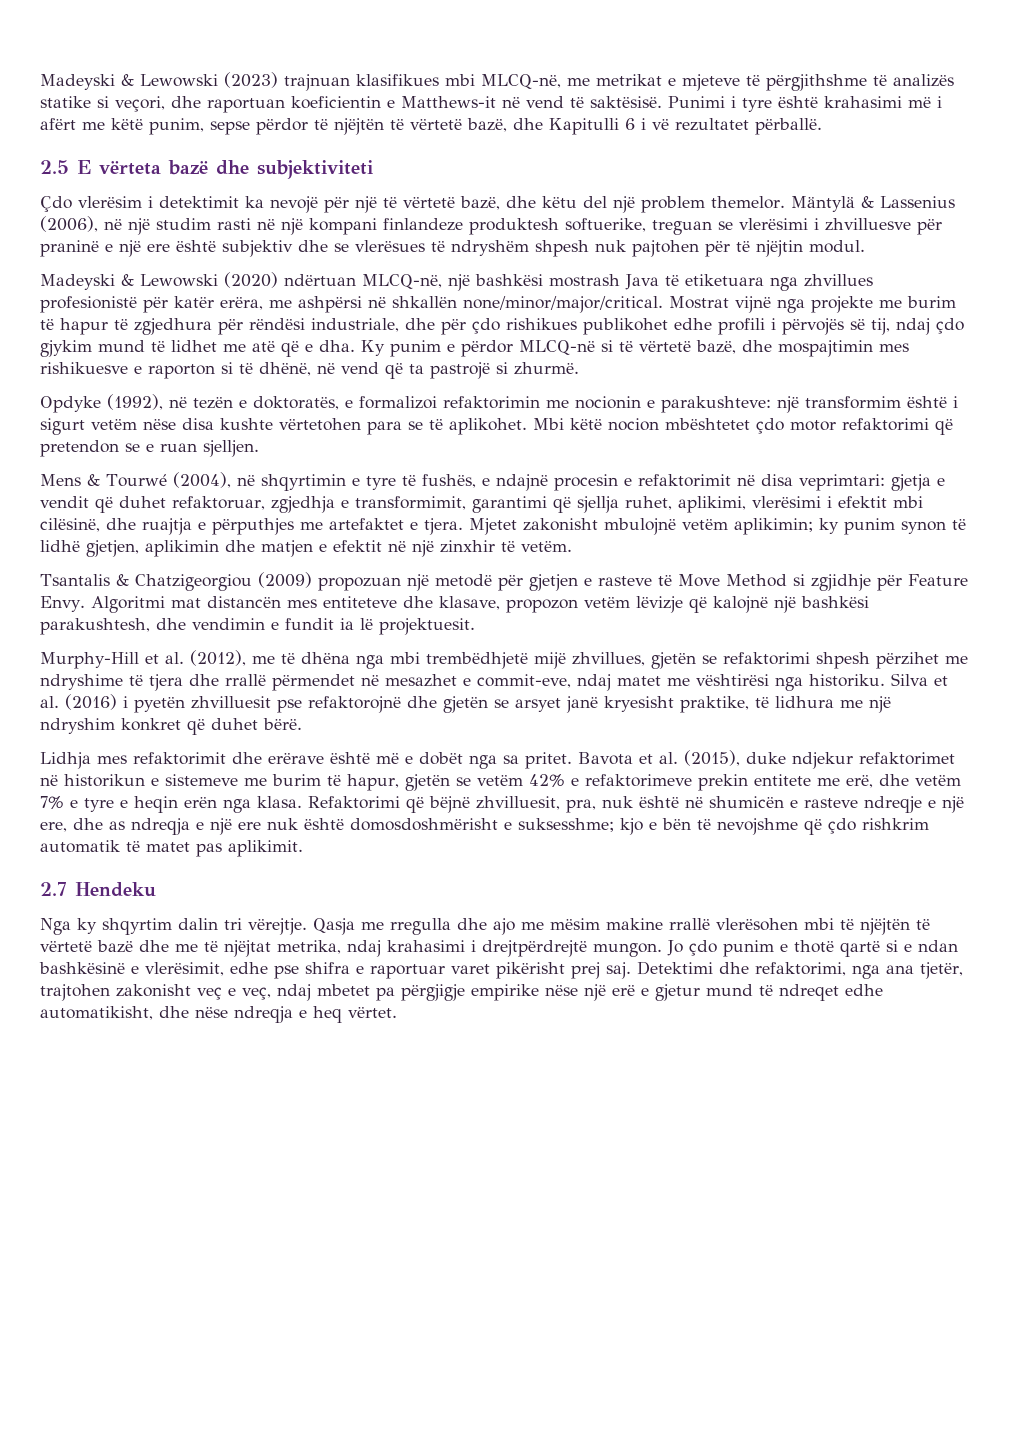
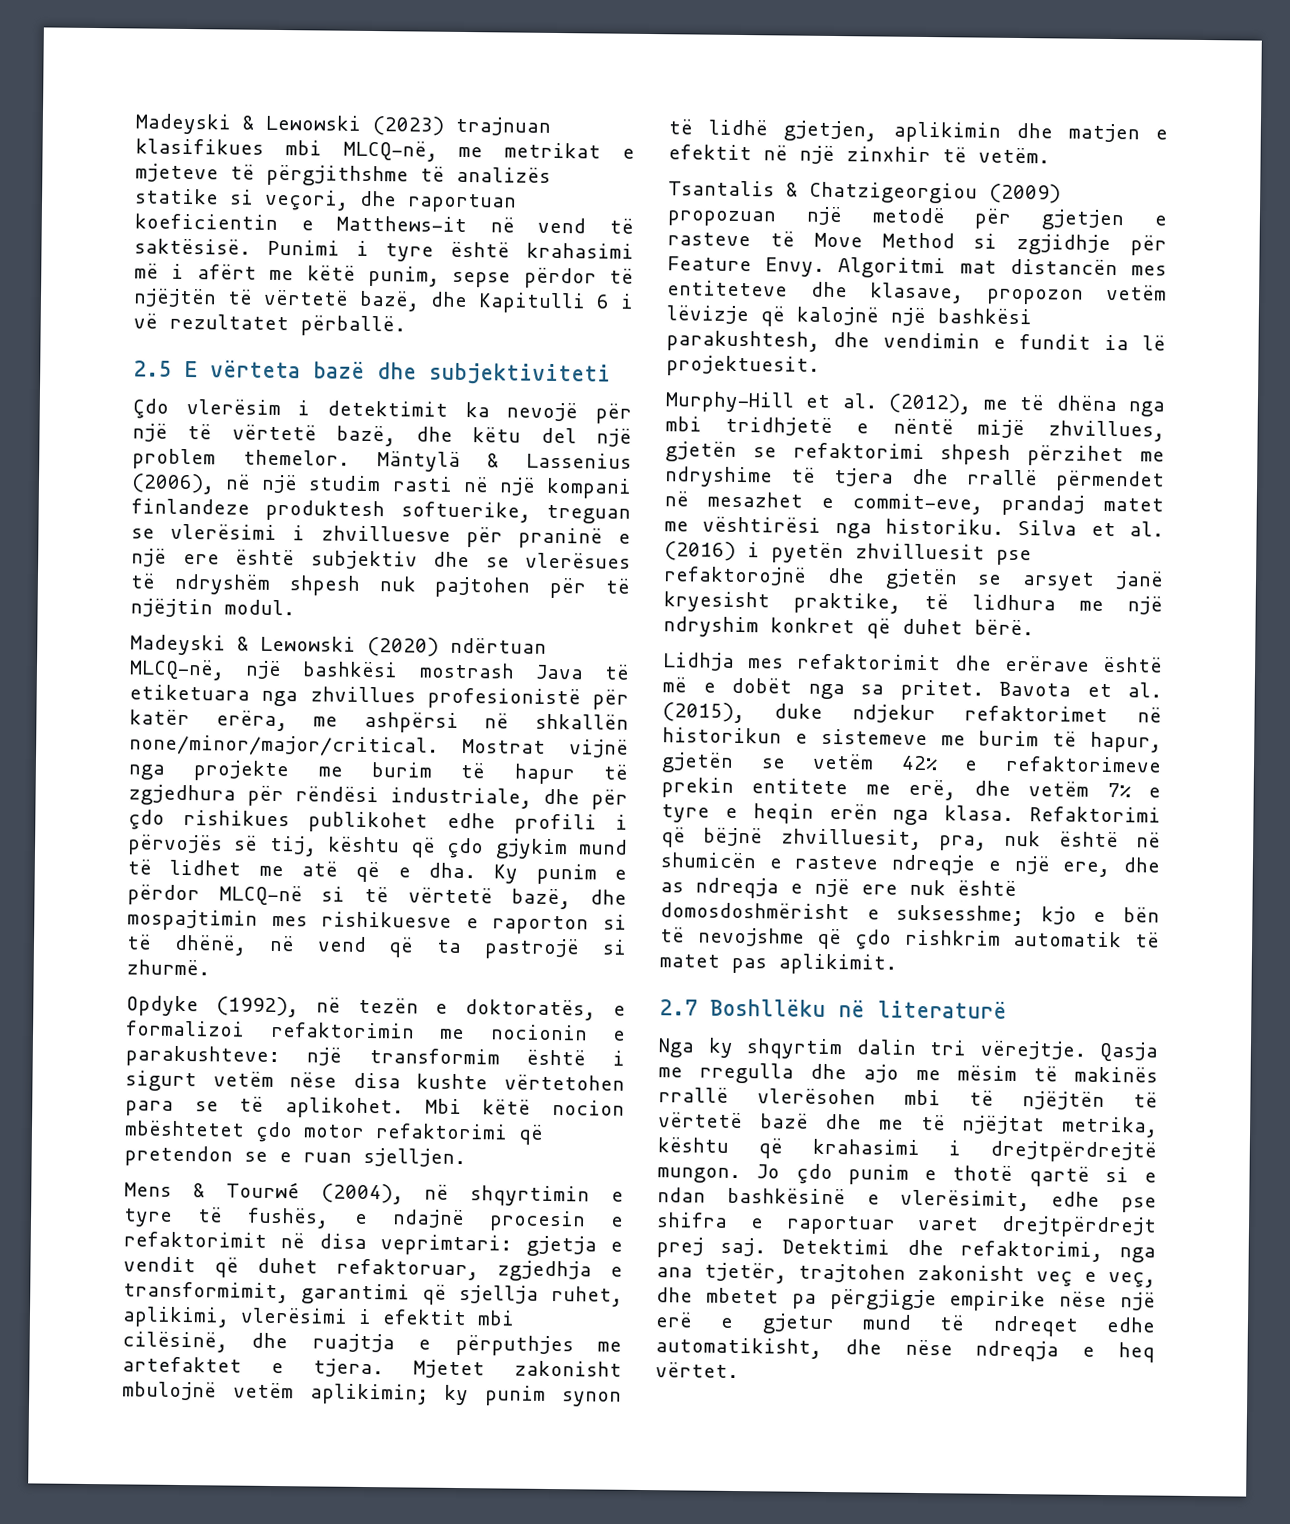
- Mostrat vijnë nga projekte me burim të hapur të zgjedhura për rëndësi industriale, dhe për çdo rishikues publikohet edhe profili i përvojës së tij, ndaj çdo gjykim mund të lidhet me atë që e dha.
+ Mostrat vijnë nga projekte me burim të hapur të zgjedhura për rëndësi industriale, dhe për çdo rishikues publikohet edhe profili i përvojës së tij, kështu që çdo gjykim mund të lidhet me atë që e dha.
- Murphy-Hill et al. (2012), me të dhëna nga mbi trembëdhjetë mijë zhvillues, gjetën se refaktorimi shpesh përzihet me ndryshime të tjera dhe rrallë përmendet në mesazhet e commit-eve, ndaj matet me vështirësi nga historiku.
+ Murphy-Hill et al. (2012), me të dhëna nga mbi tridhjetë e nëntë mijë zhvillues, gjetën se refaktorimi shpesh përzihet me ndryshime të tjera dhe rrallë përmendet në mesazhet e commit-eve, prandaj matet me vështirësi nga historiku.
- 2.7 Hendeku
+ 2.7 Boshllëku në literaturë
- Qasja me rregulla dhe ajo me mësim makine rrallë vlerësohen mbi të njëjtën të vërtetë bazë dhe me të njëjtat metrika, ndaj krahasimi i drejtpërdrejtë mungon.
+ Qasja me rregulla dhe ajo me mësim të makinës rrallë vlerësohen mbi të njëjtën të vërtetë bazë dhe me të njëjtat metrika, kështu që krahasimi i drejtpërdrejtë mungon.
- Jo çdo punim e thotë qartë si e ndan bashkësinë e vlerësimit, edhe pse shifra e raportuar varet pikërisht prej saj.
+ Jo çdo punim e thotë qartë si e ndan bashkësinë e vlerësimit, edhe pse shifra e raportuar varet drejtpërdrejt prej saj.
- Detektimi dhe refaktorimi, nga ana tjetër, trajtohen zakonisht veç e veç, ndaj mbetet pa përgjigje empirike nëse një erë e gjetur mund të ndreqet edhe automatikisht, dhe nëse ndreqja e heq vërtet.
+ Detektimi dhe refaktorimi, nga ana tjetër, trajtohen zakonisht veç e veç, dhe mbetet pa përgjigje empirike nëse një erë e gjetur mund të ndreqet edhe automatikisht, dhe nëse ndreqja e heq vërtet.

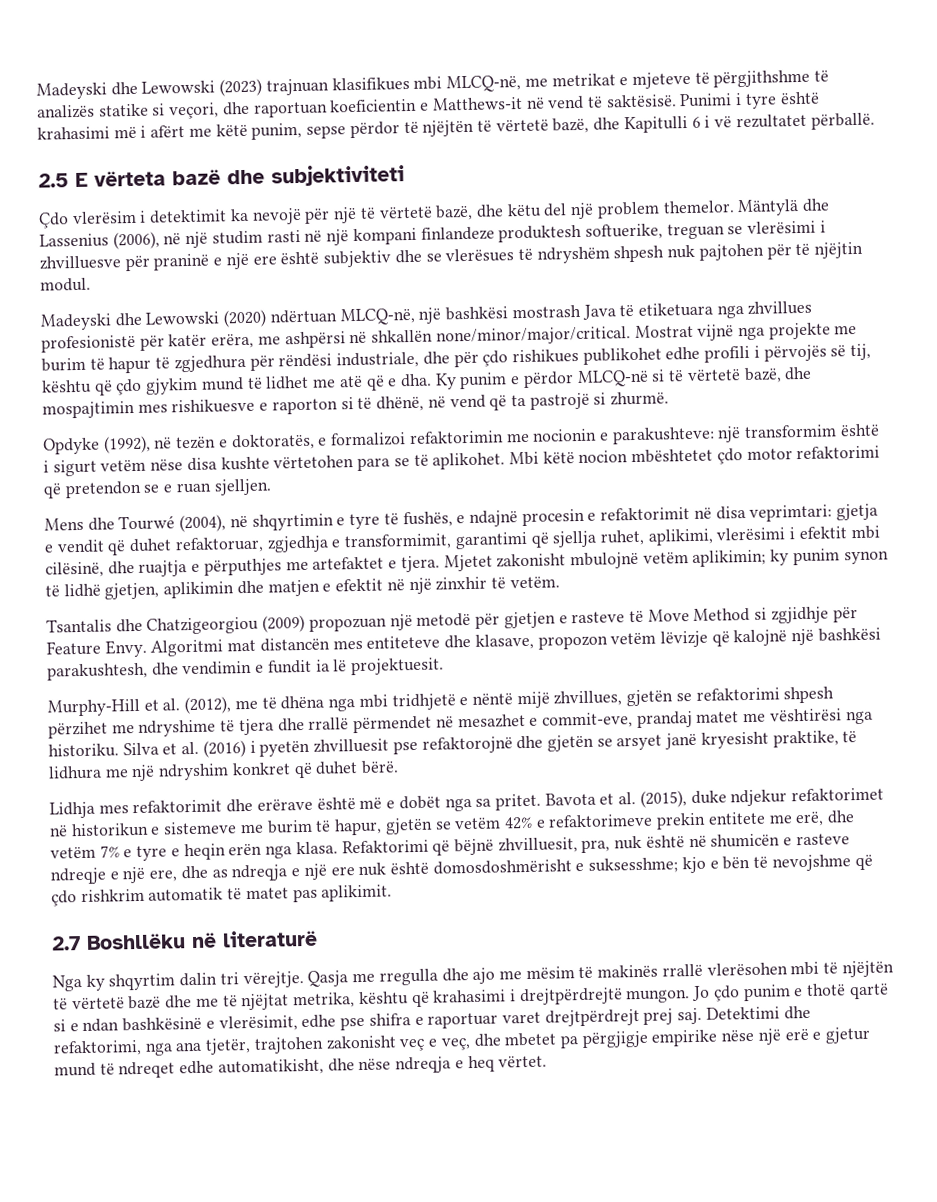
- Madeyski & Lewowski (2023) trajnuan klasifikues mbi MLCQ-në, me metrikat e mjeteve të përgjithshme të analizës statike si veçori, dhe raportuan koeficientin e Matthews-it në vend të saktësisë.
+ Madeyski dhe Lewowski (2023) trajnuan klasifikues mbi MLCQ-në, me metrikat e mjeteve të përgjithshme të analizës statike si veçori, dhe raportuan koeficientin e Matthews-it në vend të saktësisë.
- Mäntylä & Lassenius (2006), në një studim rasti në një kompani finlandeze produktesh softuerike, treguan se vlerësimi i zhvilluesve për praninë e një ere është subjektiv dhe se vlerësues të ndryshëm shpesh nuk pajtohen për të njëjtin modul.
+ Mäntylä dhe Lassenius (2006), në një studim rasti në një kompani finlandeze produktesh softuerike, treguan se vlerësimi i zhvilluesve për praninë e një ere është subjektiv dhe se vlerësues të ndryshëm shpesh nuk pajtohen për të njëjtin modul.
- Madeyski & Lewowski (2020) ndërtuan MLCQ-në, një bashkësi mostrash Java të etiketuara nga zhvillues profesionistë për katër erëra, me ashpërsi në shkallën none/minor/major/critical.
+ Madeyski dhe Lewowski (2020) ndërtuan MLCQ-në, një bashkësi mostrash Java të etiketuara nga zhvillues profesionistë për katër erëra, me ashpërsi në shkallën none/minor/major/critical.
- Mens & Tourwé (2004), në shqyrtimin e tyre të fushës, e ndajnë procesin e refaktorimit në disa veprimtari: gjetja e vendit që duhet refaktoruar, zgjedhja e transformimit, garantimi që sjellja ruhet, aplikimi, vlerësimi i efektit mbi cilësinë, dhe ruajtja e përputhjes me artefaktet e tjera.
+ Mens dhe Tourwé (2004), në shqyrtimin e tyre të fushës, e ndajnë procesin e refaktorimit në disa veprimtari: gjetja e vendit që duhet refaktoruar, zgjedhja e transformimit, garantimi që sjellja ruhet, aplikimi, vlerësimi i efektit mbi cilësinë, dhe ruajtja e përputhjes me artefaktet e tjera.
- Tsantalis & Chatzigeorgiou (2009) propozuan një metodë për gjetjen e rasteve të Move Method si zgjidhje për Feature Envy.
+ Tsantalis dhe Chatzigeorgiou (2009) propozuan një metodë për gjetjen e rasteve të Move Method si zgjidhje për Feature Envy.

